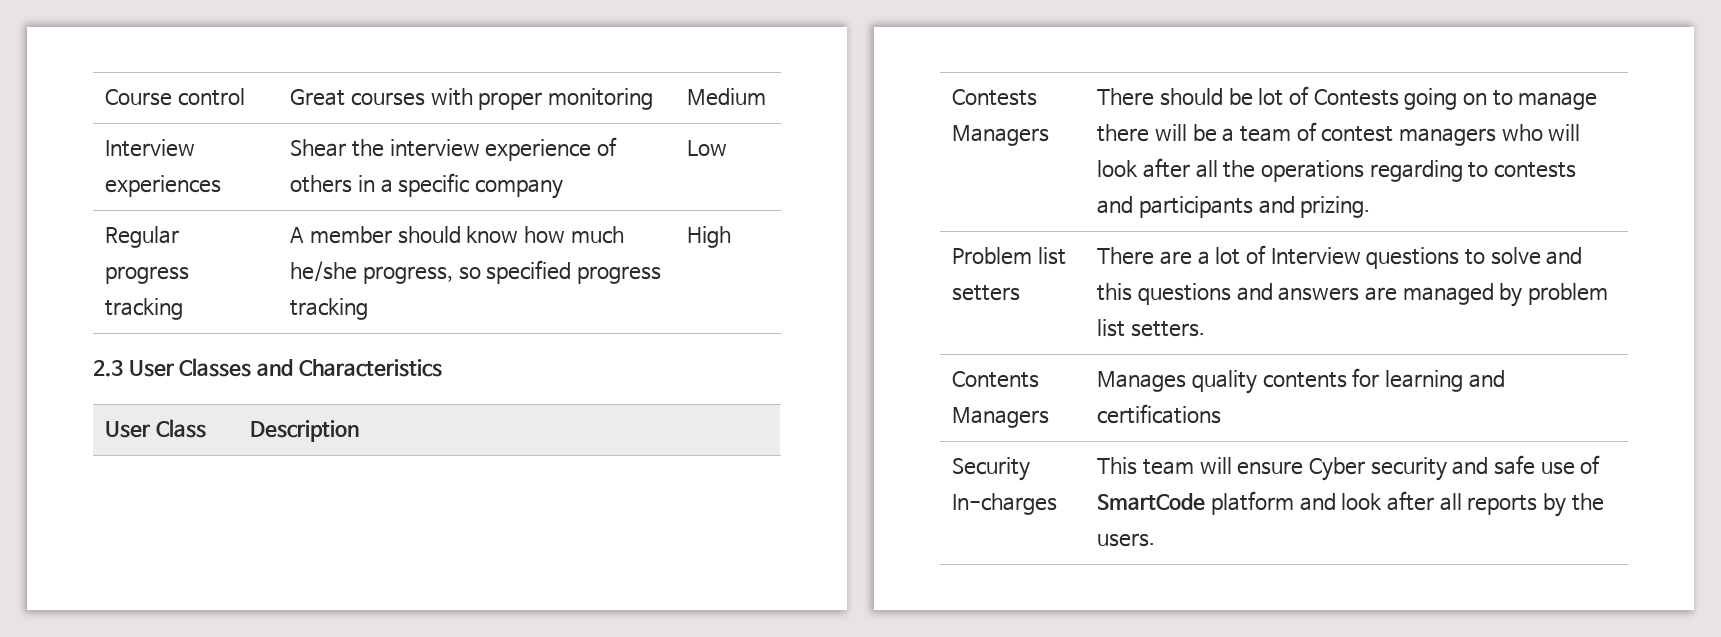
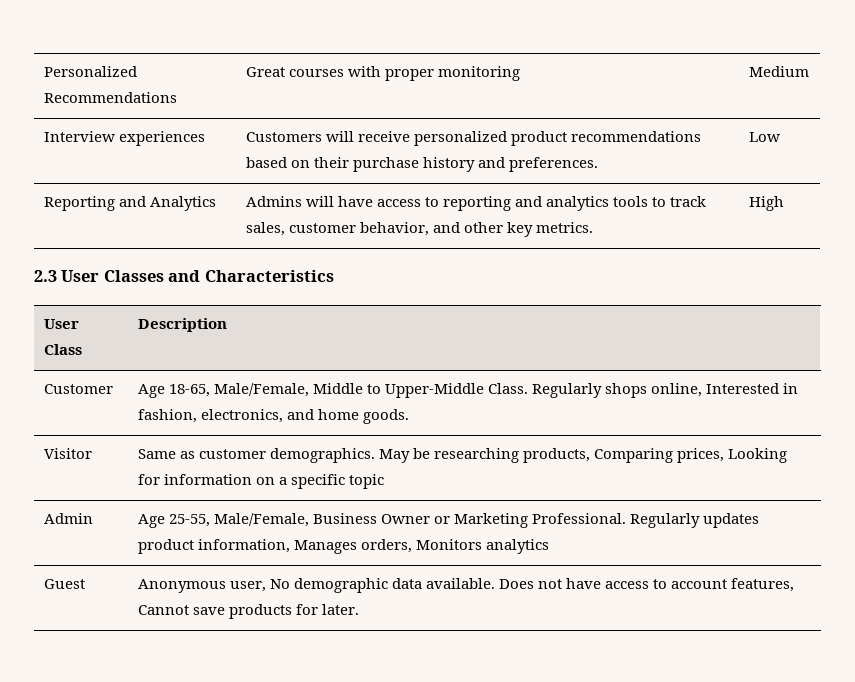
- Course control | Great courses with proper monitoring | Medium
+ Personalized Recommendations | Great courses with proper monitoring | Medium
- Interview experiences | Shear the interview experience of others in a specific company | Low
- Regular progress tracking | A member should know how much he/she progress, so specified progress tracking | High
+ Interview experiences | Customers will receive personalized product recommendations based on their purchase history and preferences. | Low
+ Reporting and Analytics | Admins will have access to reporting and analytics tools to track sales, customer behavior, and other key metrics. | High
- Contests Managers | There should be lot of Contests going on to manage there will be a team of contest managers who will look after all the operations regarding to contests and participants and prizing.
- Problem list setters | There are a lot of Interview questions to solve and this questions and answers are managed by problem list setters.
- Contents Managers | Manages quality contents for learning and certifications
- Security In-charges | This team will ensure Cyber security and safe use of SmartCode platform and look after all reports by the users.
+ Customer | Age 18-65, Male/Female, Middle to Upper-Middle Class. Regularly shops online, Interested in fashion, electronics, and home goods.
+ Visitor | Same as customer demographics. May be researching products, Comparing prices, Looking for information on a specific topic
+ Admin | Age 25-55, Male/Female, Business Owner or Marketing Professional. Regularly updates product information, Manages orders, Monitors analytics
+ Guest | Anonymous user, No demographic data available. Does not have access to account features, Cannot save products for later.

